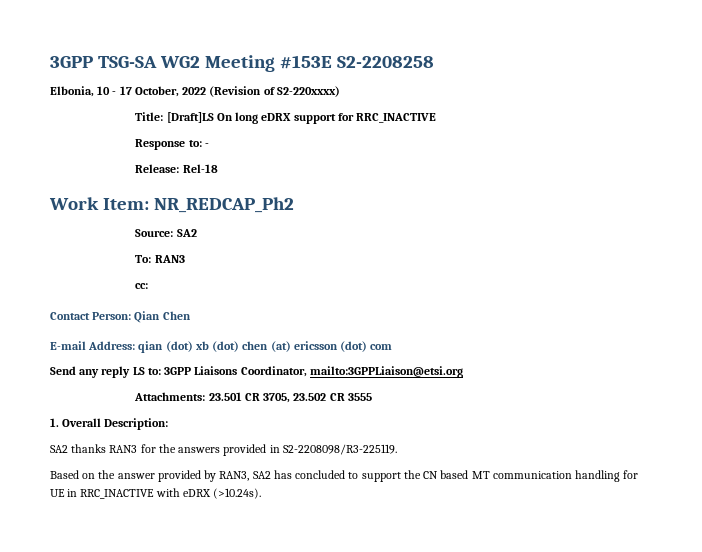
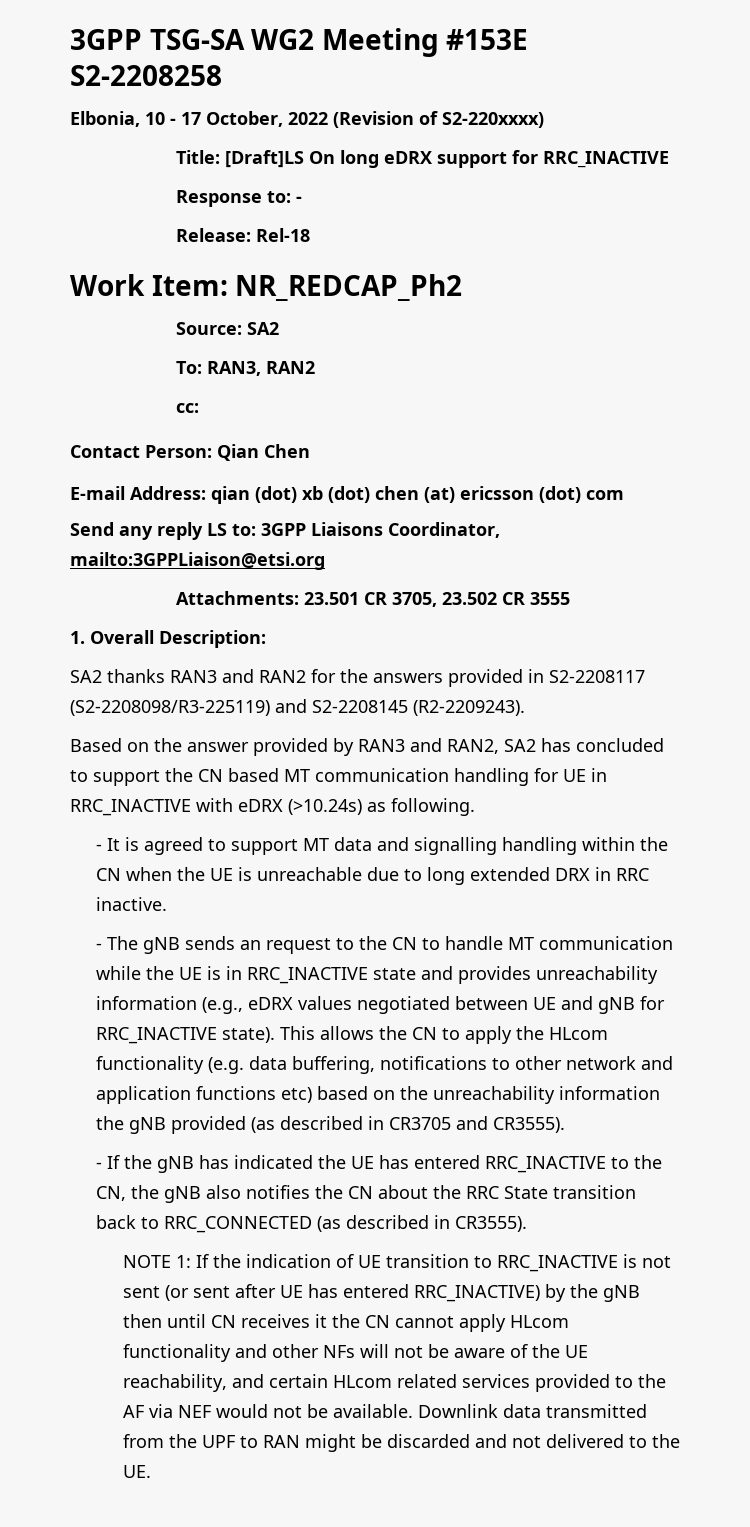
- To: RAN3
+ To: RAN3, RAN2
- SA2 thanks RAN3 for the answers provided in S2-2208098/R3-225119.
+ SA2 thanks RAN3 and RAN2 for the answers provided in S2-2208117 (S2-2208098/R3-225119) and S2-2208145 (R2-2209243).
- Based on the answer provided by RAN3, SA2 has concluded to support the CN based MT communication handling for UE in RRC_INACTIVE with eDRX (>10.24s).
+ Based on the answer provided by RAN3 and RAN2, SA2 has concluded to support the CN based MT communication handling for UE in RRC_INACTIVE with eDRX (>10.24s) as following.
+ - It is agreed to support MT data and signalling handling within the CN when the UE is unreachable due to long extended DRX in RRC inactive.
+ - The gNB sends an request to the CN to handle MT communication while the UE is in RRC_INACTIVE state and provides unreachability information (e.g., eDRX values negotiated between UE and gNB for RRC_INACTIVE state). This allows the CN to apply the HLcom functionality (e.g. data buffering, notifications to other network and application functions etc) based on the unreachability information the gNB provided (as described in CR3705 and CR3555).
+ - If the gNB has indicated the UE has entered RRC_INACTIVE to the CN, the gNB also notifies the CN about the RRC State transition back to RRC_CONNECTED (as described in CR3555).
+ NOTE 1: If the indication of UE transition to RRC_INACTIVE is not sent (or sent after UE has entered RRC_INACTIVE) by the gNB then until CN receives it the CN cannot apply HLcom functionality and other NFs will not be aware of the UE reachability, and certain HLcom related services provided to the AF via NEF would not be available. Downlink data transmitted from the UPF to RAN might be discarded and not delivered to the UE.

